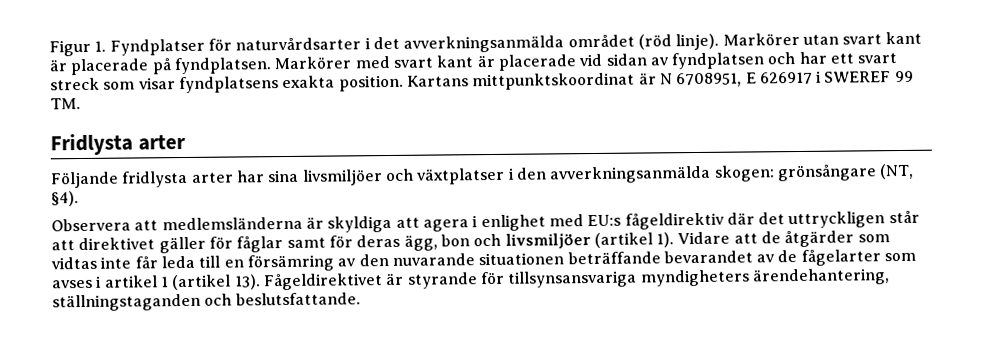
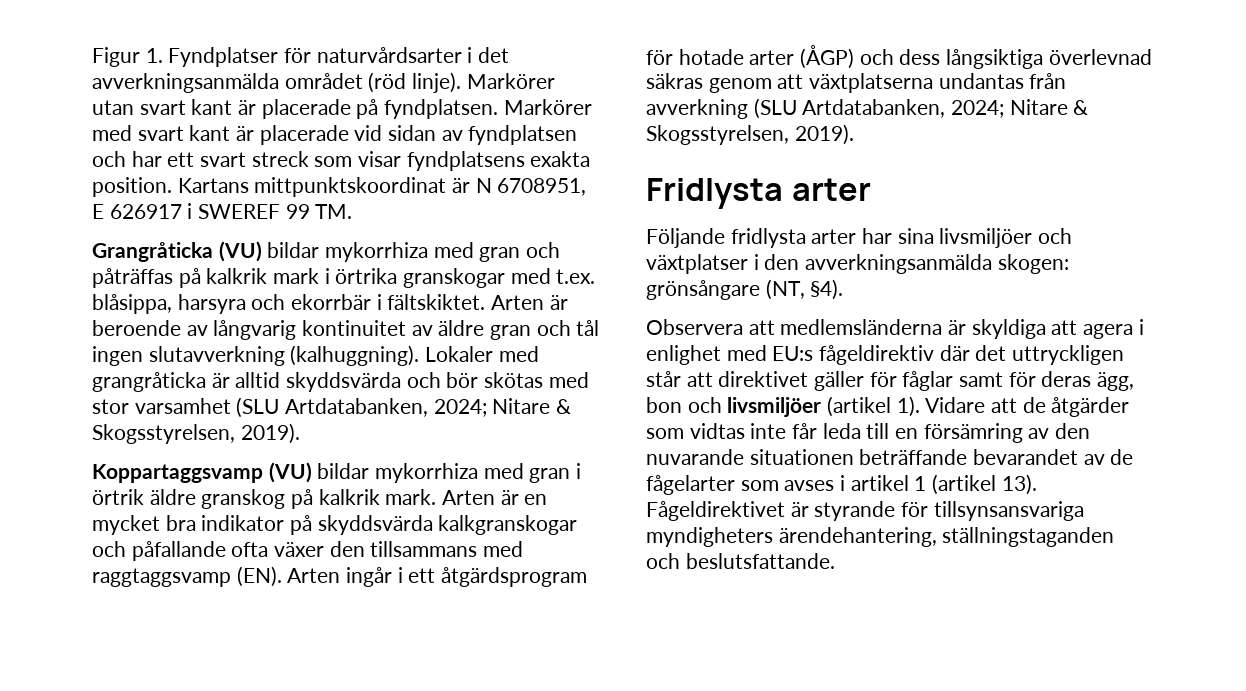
+ Grangråticka (VU) bildar mykorrhiza med gran och påträffas på kalkrik mark i örtrika granskogar med t.ex. blåsippa, harsyra och ekorrbär i fältskiktet. Arten är beroende av långvarig kontinuitet av äldre gran och tål ingen slutavverkning (kalhuggning). Lokaler med grangråticka är alltid skyddsvärda och bör skötas med stor varsamhet (SLU Artdatabanken, 2024; Nitare & Skogsstyrelsen, 2019).
+ Koppartaggsvamp (VU) bildar mykorrhiza med gran i örtrik äldre granskog på kalkrik mark. Arten är en mycket bra indikator på skyddsvärda kalkgranskogar och påfallande ofta växer den tillsammans med raggtaggsvamp (EN). Arten ingår i ett åtgärdsprogram för hotade arter (ÅGP) och dess långsiktiga överlevnad säkras genom att växtplatserna undantas från avverkning (SLU Artdatabanken, 2024; Nitare & Skogsstyrelsen, 2019).

